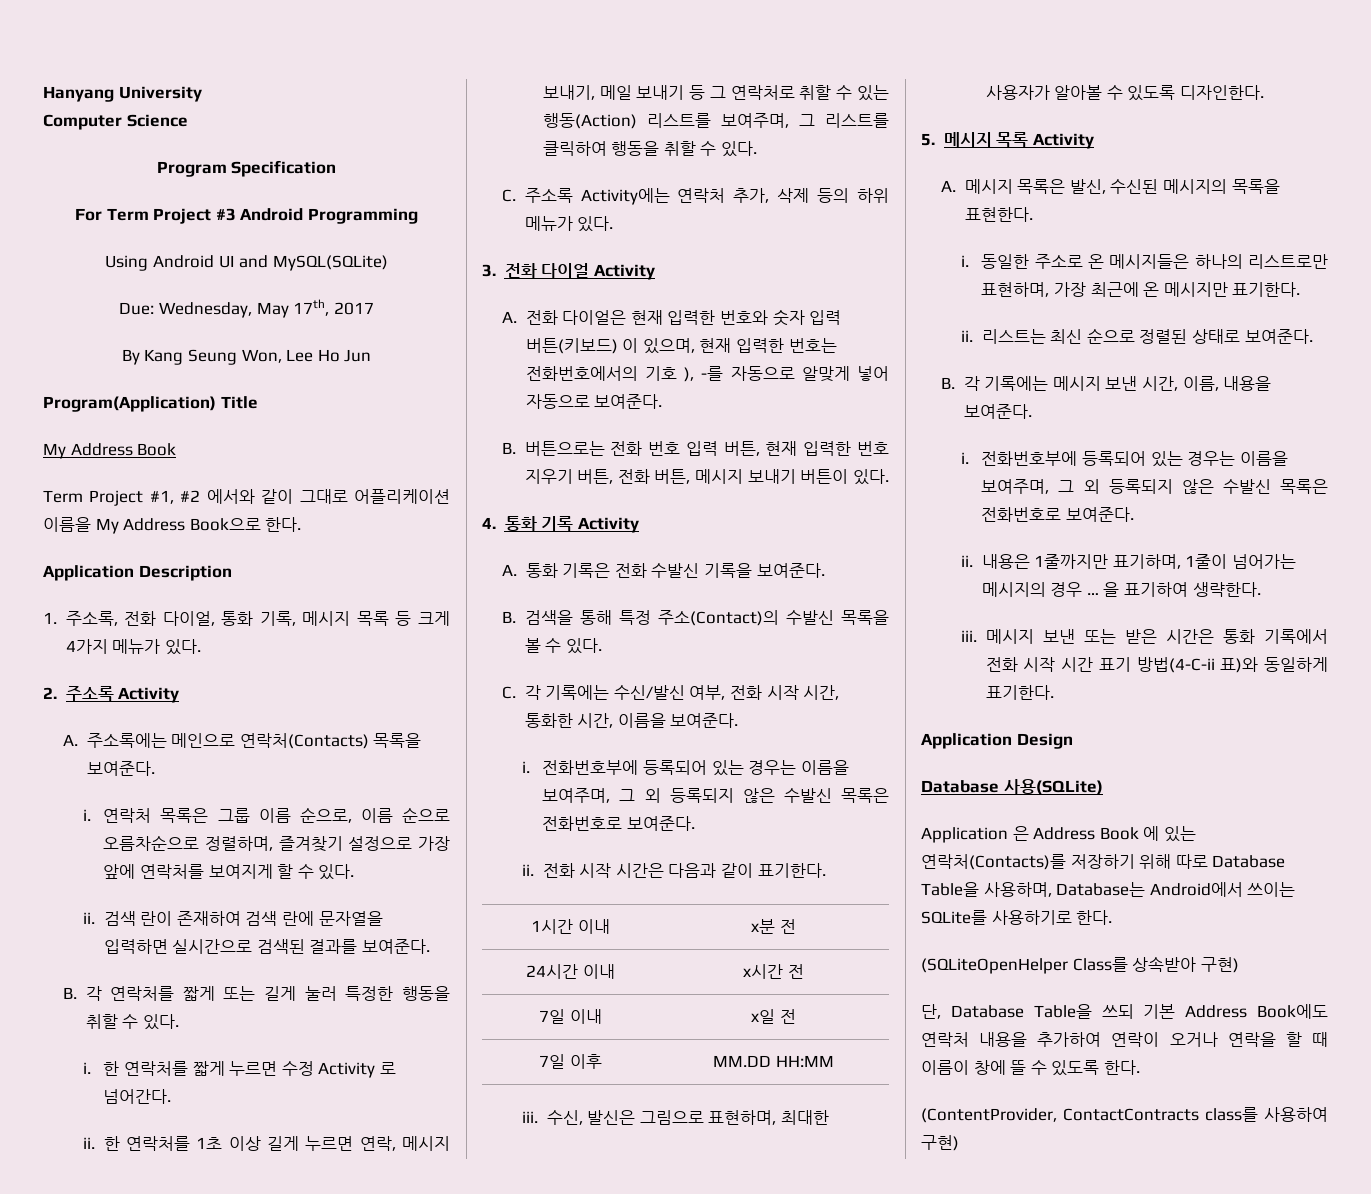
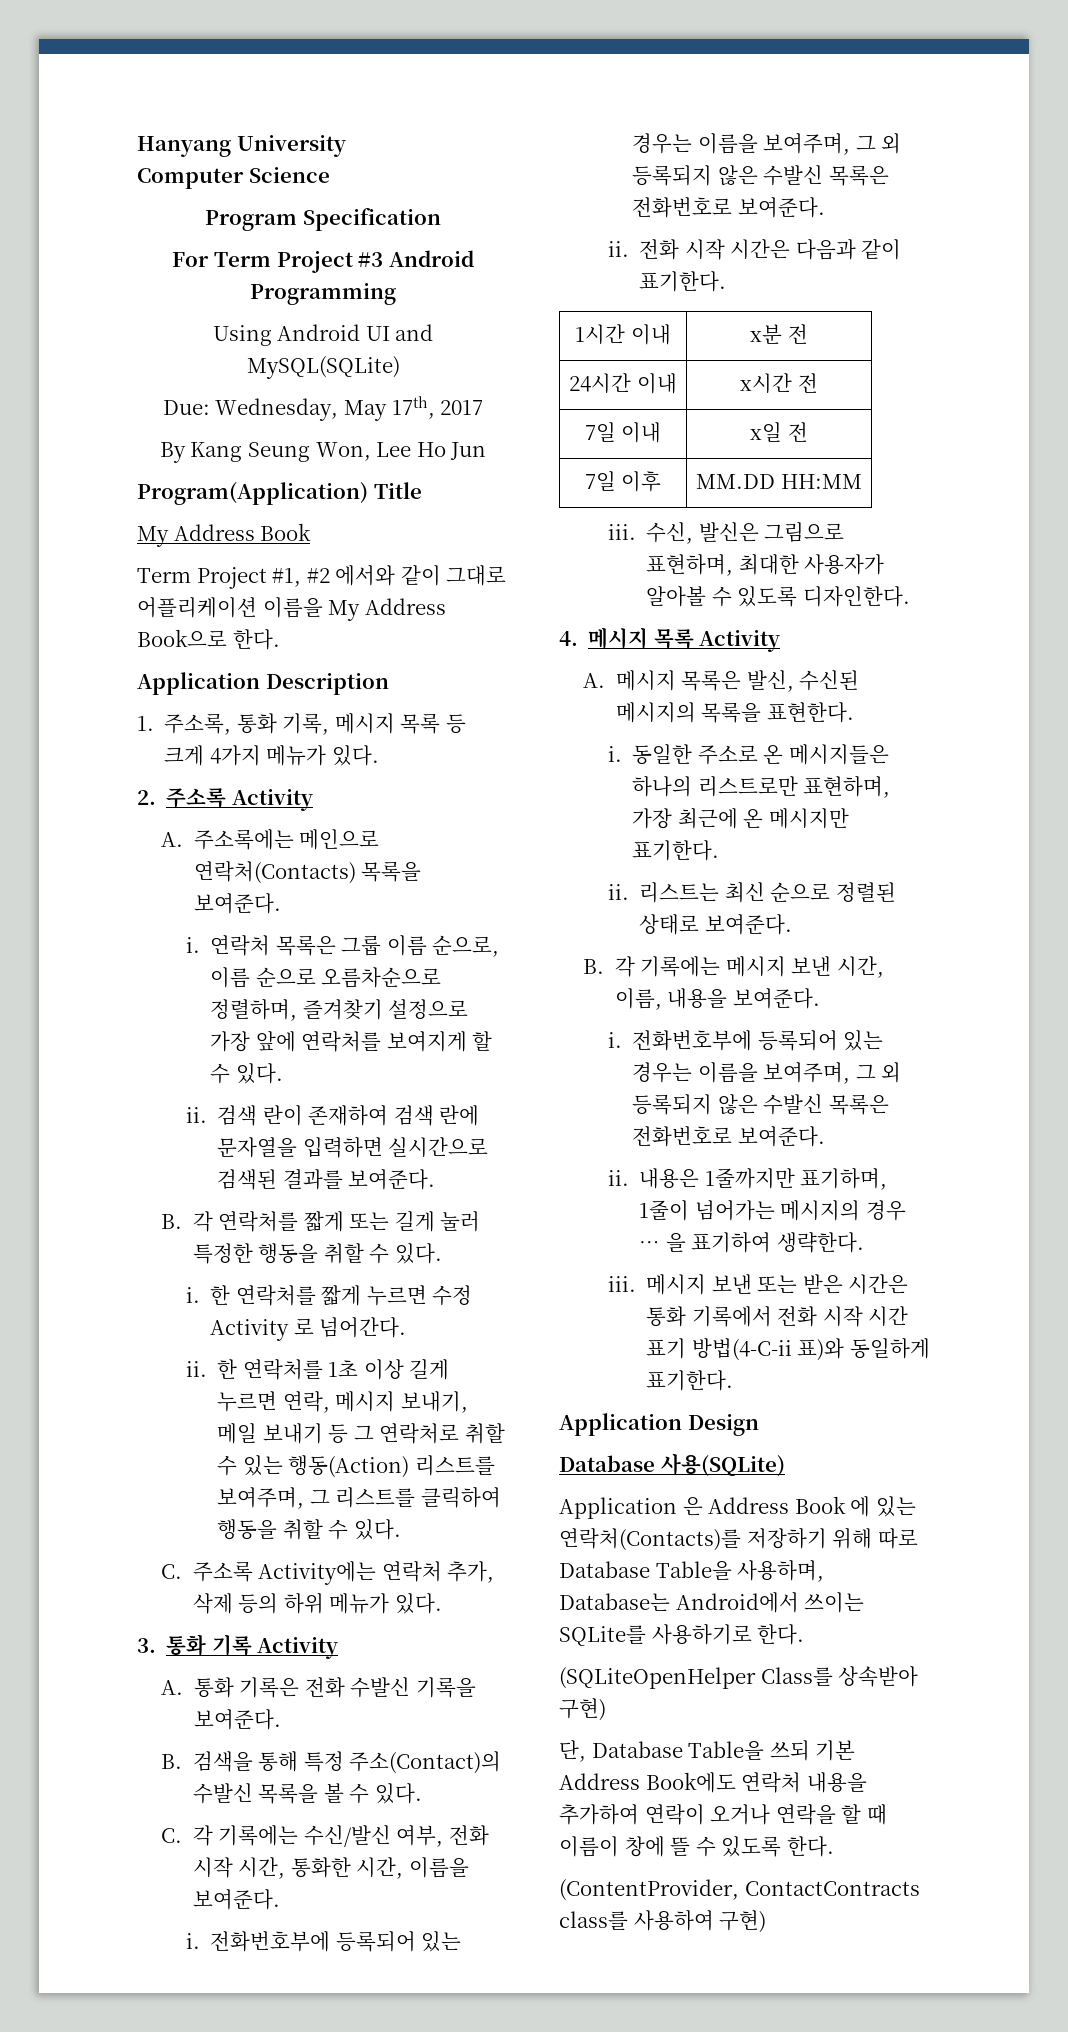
- 1. 주소록, 전화 다이얼, 통화 기록, 메시지 목록 등 크게 4가지 메뉴가 있다.
+ 1. 주소록, 통화 기록, 메시지 목록 등 크게 4가지 메뉴가 있다.
- 3. 전화 다이얼 Activity
- A. 전화 다이얼은 현재 입력한 번호와 숫자 입력 버튼(키보드) 이 있으며, 현재 입력한 번호는 전화번호에서의 기호 ), -를 자동으로 알맞게 넣어 자동으로 보여준다.
- B. 버튼으로는 전화 번호 입력 버튼, 현재 입력한 번호 지우기 버튼, 전화 버튼, 메시지 보내기 버튼이 있다.
- 4. 통화 기록 Activity
+ 3. 통화 기록 Activity
- 5. 메시지 목록 Activity
+ 4. 메시지 목록 Activity

